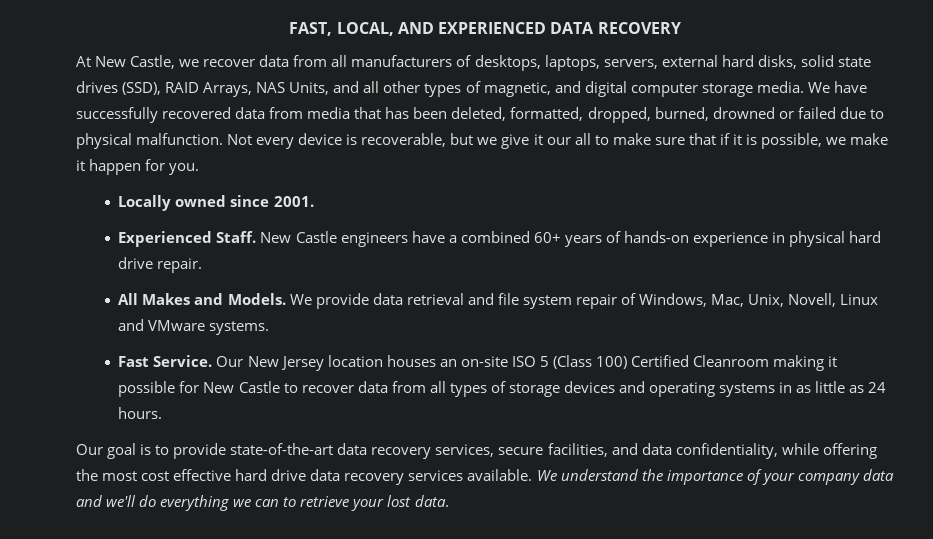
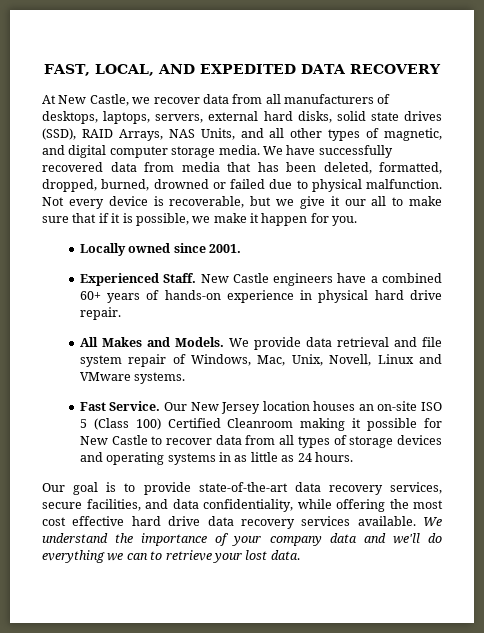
- FAST, LOCAL, AND EXPERIENCED DATA RECOVERY
+ FAST, LOCAL, AND EXPEDITED DATA RECOVERY

